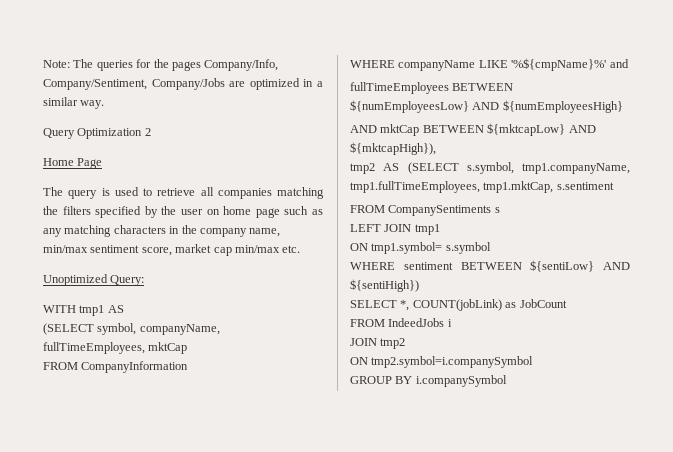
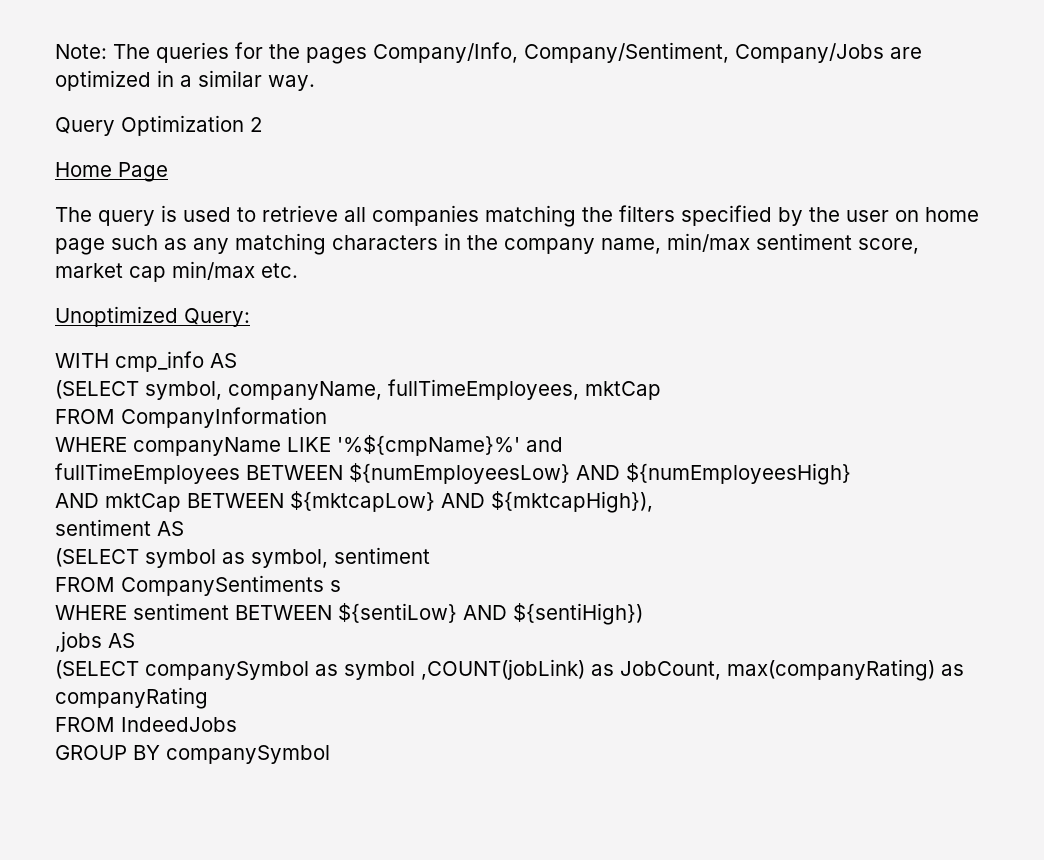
- WITH tmp1 AS
+ WITH cmp_info AS
- tmp2 AS (SELECT s.symbol, tmp1.companyName, tmp1.fullTimeEmployees, tmp1.mktCap, s.sentiment
+ sentiment AS
+ (SELECT symbol as symbol, sentiment
  FROM CompanySentiments s
- LEFT JOIN tmp1
- ON tmp1.symbol= s.symbol
- SELECT *, COUNT(jobLink) as JobCount
- FROM IndeedJobs i
- JOIN tmp2
- ON tmp2.symbol=i.companySymbol
+ ,jobs AS
+ (SELECT companySymbol as symbol ,COUNT(jobLink) as JobCount, max(companyRating) as companyRating
+ FROM IndeedJobs
- GROUP BY i.companySymbol
+ GROUP BY companySymbol

